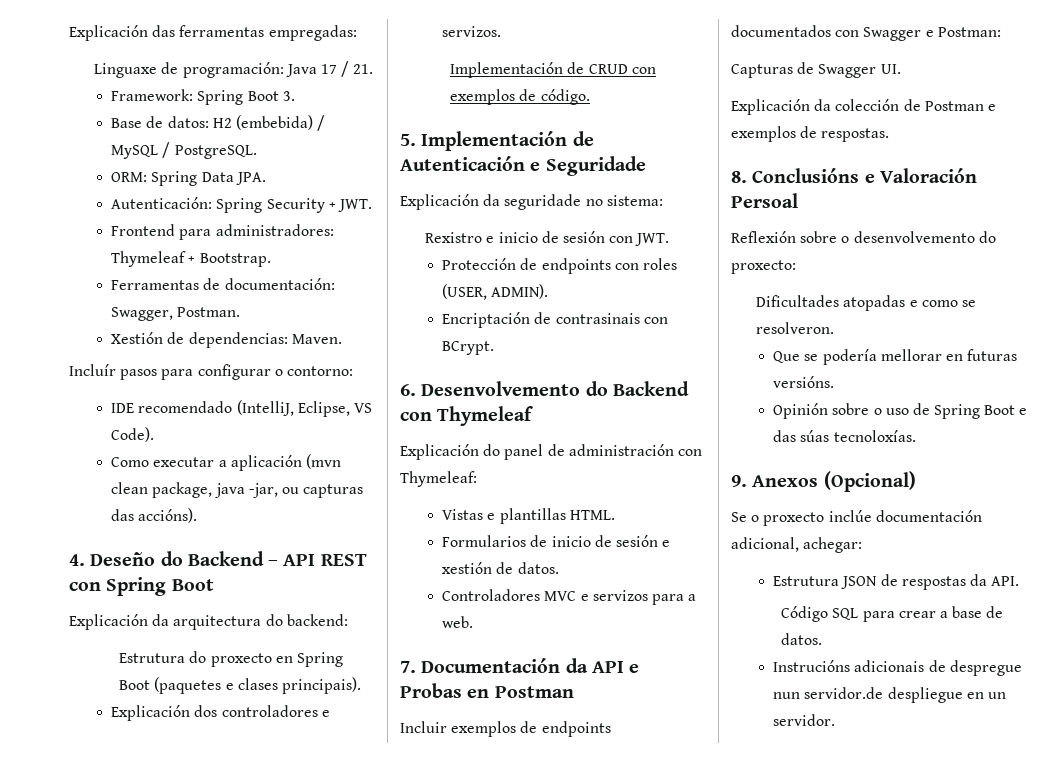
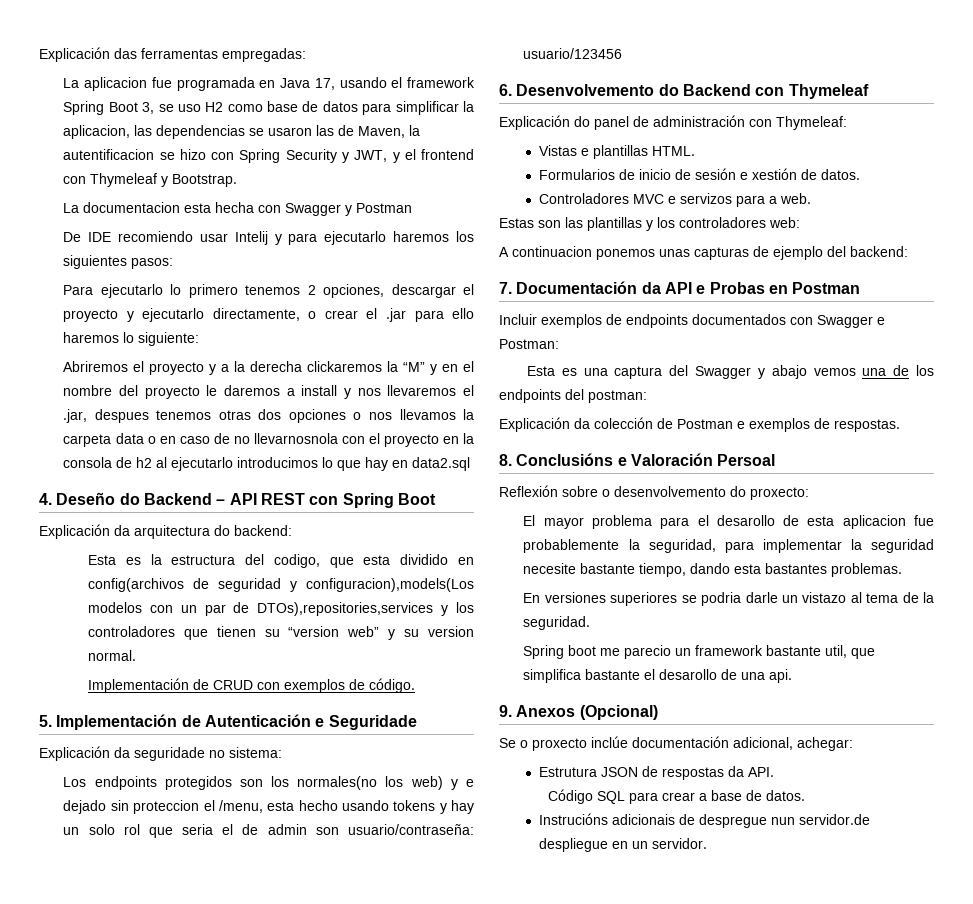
- Linguaxe de programación: Java 17 / 21.
- Framework: Spring Boot 3.
- Base de datos: H2 (embebida) / MySQL / PostgreSQL.
- ORM: Spring Data JPA.
- Autenticación: Spring Security + JWT.
- Frontend para administradores: Thymeleaf + Bootstrap.
- Ferramentas de documentación: Swagger, Postman.
- Xestión de dependencias: Maven.
- Incluír pasos para configurar o contorno:
- IDE recomendado (IntelliJ, Eclipse, VS Code).
- Como executar a aplicación (mvn clean package, java -jar, ou capturas das accións).
+ La aplicacion fue programada en Java 17, usando el framework Spring Boot 3, se uso H2 como base de datos para simplificar la aplicacion, las dependencias se usaron las de Maven, la autentificacion se hizo con Spring Security y JWT, y el frontend con Thymeleaf y Bootstrap.
+ La documentacion esta hecha con Swagger y Postman
+ De IDE recomiendo usar Intelij y para ejecutarlo haremos los siguientes pasos:
+ Para ejecutarlo lo primero tenemos 2 opciones, descargar el proyecto y ejecutarlo directamente, o crear el .jar para ello haremos lo siguiente:
+ Abriremos el proyecto y a la derecha clickaremos la “M” y en el nombre del proyecto le daremos a install y nos llevaremos el .jar, despues tenemos otras dos opciones o nos llevamos la carpeta data o en caso de no llevarnosnola con el proyecto en la consola de h2 al ejecutarlo introducimos lo que hay en data2.sql
- Estrutura do proxecto en Spring Boot (paquetes e clases principais).
- Explicación dos controladores e servizos.
+ Esta es la estructura del codigo, que esta dividido en config(archivos de seguridad y configuracion),models(Los modelos con un par de DTOs),repositories,services y los controladores que tienen su “version web” y su version normal.
- Rexistro e inicio de sesión con JWT.
- Protección de endpoints con roles (USER, ADMIN).
- Encriptación de contrasinais con BCrypt.
+ Los endpoints protegidos son los normales(no los web) y e dejado sin proteccion el /menu, esta hecho usando tokens y hay un solo rol que seria el de admin son usuario/contraseña: usuario/123456
+ Estas son las plantillas y los controladores web:
+ A continuacion ponemos unas capturas de ejemplo del backend:
- Capturas de Swagger UI.
+ Esta es una captura del Swagger y abajo vemos una de los endpoints del postman:
- Dificultades atopadas e como se resolveron.
- Que se podería mellorar en futuras versións.
- Opinión sobre o uso de Spring Boot e das súas tecnoloxías.
+ El mayor problema para el desarollo de esta aplicacion fue probablemente la seguridad, para implementar la seguridad necesite bastante tiempo, dando esta bastantes problemas.
+ En versiones superiores se podria darle un vistazo al tema de la seguridad.
+ Spring boot me parecio un framework bastante util, que simplifica bastante el desarollo de una api.

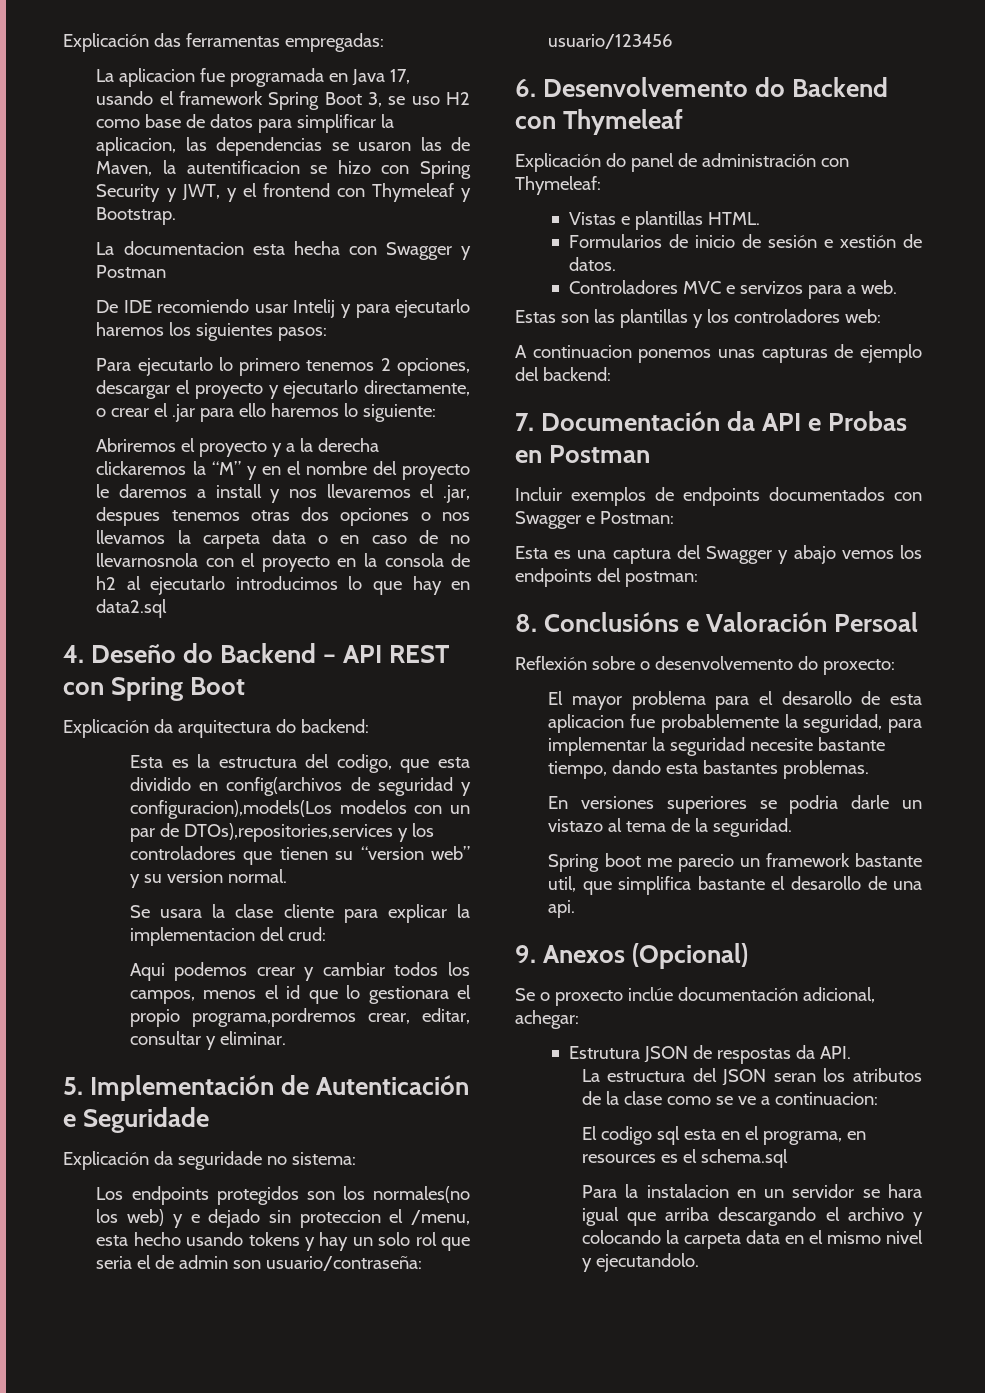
- Implementación de CRUD con exemplos de código.
+ Se usara la clase cliente para explicar la implementacion del crud:
+ Aqui podemos crear y cambiar todos los campos, menos el id que lo gestionara el propio programa,pordremos crear, editar, consultar y eliminar.
- Esta es una captura del Swagger y abajo vemos una de los endpoints del postman:
+ Esta es una captura del Swagger y abajo vemos los endpoints del postman:
- Explicación da colección de Postman e exemplos de respostas.
- Código SQL para crear a base de datos.
- Instrucións adicionais de despregue nun servidor.de despliegue en un servidor.
+ La estructura del JSON seran los atributos de la clase como se ve a continuacion:
+ El codigo sql esta en el programa, en resources es el schema.sql
+ Para la instalacion en un servidor se hara igual que arriba descargando el archivo y colocando la carpeta data en el mismo nivel y ejecutandolo.

